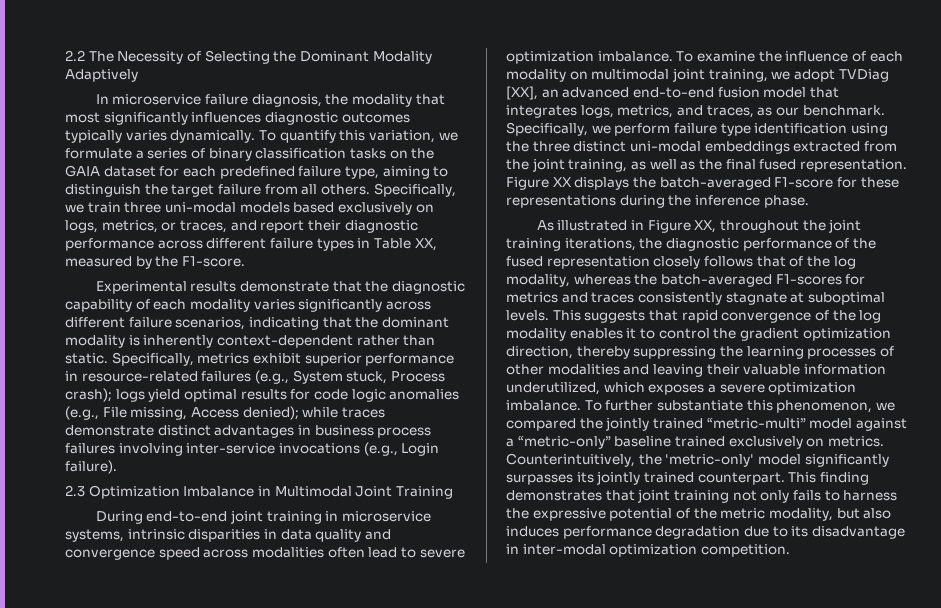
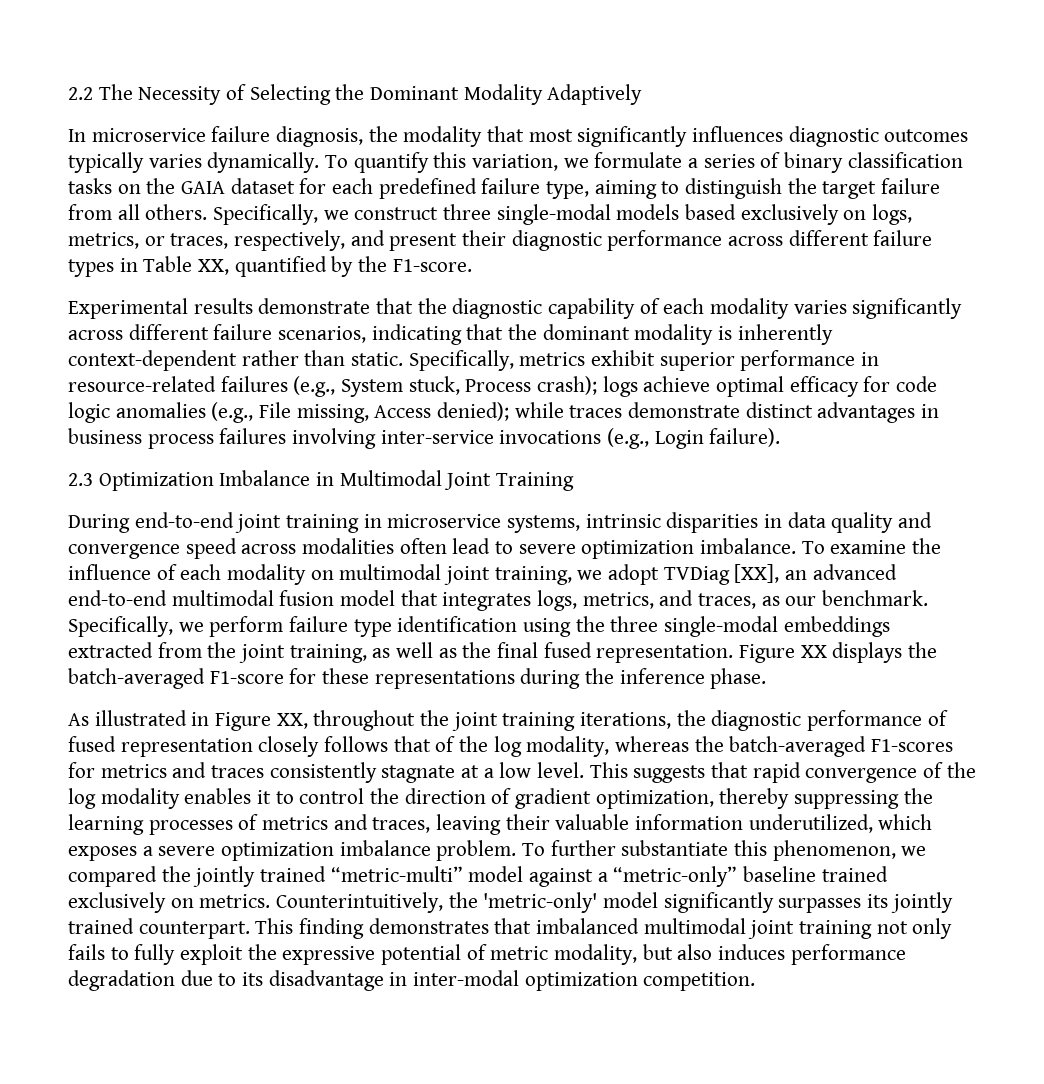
- Specifically, we train three uni-modal models based exclusively on logs, metrics, or traces, and report their diagnostic performance across different failure types in Table XX, measured by the F1-score.
+ Specifically, we construct three single-modal models based exclusively on logs, metrics, or traces, respectively, and present their diagnostic performance across different failure types in Table XX, quantified by the F1-score.
- Specifically, metrics exhibit superior performance in resource-related failures (e.g., System stuck, Process crash); logs yield optimal results for code logic anomalies (e.g., File missing, Access denied); while traces demonstrate distinct advantages in business process failures involving inter-service invocations (e.g., Login failure).
+ Specifically, metrics exhibit superior performance in resource-related failures (e.g., System stuck, Process crash); logs achieve optimal efficacy for code logic anomalies (e.g., File missing, Access denied); while traces demonstrate distinct advantages in business process failures involving inter-service invocations (e.g., Login failure).
- To examine the influence of each modality on multimodal joint training, we adopt TVDiag [XX], an advanced end-to-end fusion model that integrates logs, metrics, and traces, as our benchmark.
+ To examine the influence of each modality on multimodal joint training, we adopt TVDiag [XX], an advanced end-to-end multimodal fusion model that integrates logs, metrics, and traces, as our benchmark.
- Specifically, we perform failure type identification using the three distinct uni-modal embeddings extracted from the joint training, as well as the final fused representation.
+ Specifically, we perform failure type identification using the three single-modal embeddings extracted from the joint training, as well as the final fused representation.
- As illustrated in Figure XX, throughout the joint training iterations, the diagnostic performance of the fused representation closely follows that of the log modality, whereas the batch-averaged F1-scores for metrics and traces consistently stagnate at suboptimal levels.
+ As illustrated in Figure XX, throughout the joint training iterations, the diagnostic performance of fused representation closely follows that of the log modality, whereas the batch-averaged F1-scores for metrics and traces consistently stagnate at a low level.
- This suggests that rapid convergence of the log modality enables it to control the gradient optimization direction, thereby suppressing the learning processes of other modalities and leaving their valuable information underutilized, which exposes a severe optimization imbalance.
+ This suggests that rapid convergence of the log modality enables it to control the direction of gradient optimization, thereby suppressing the learning processes of metrics and traces, leaving their valuable information underutilized, which exposes a severe optimization imbalance problem.
- This finding demonstrates that joint training not only fails to harness the expressive potential of the metric modality, but also induces performance degradation due to its disadvantage in inter-modal optimization competition.
+ This finding demonstrates that imbalanced multimodal joint training not only fails to fully exploit the expressive potential of metric modality, but also induces performance degradation due to its disadvantage in inter-modal optimization competition.

